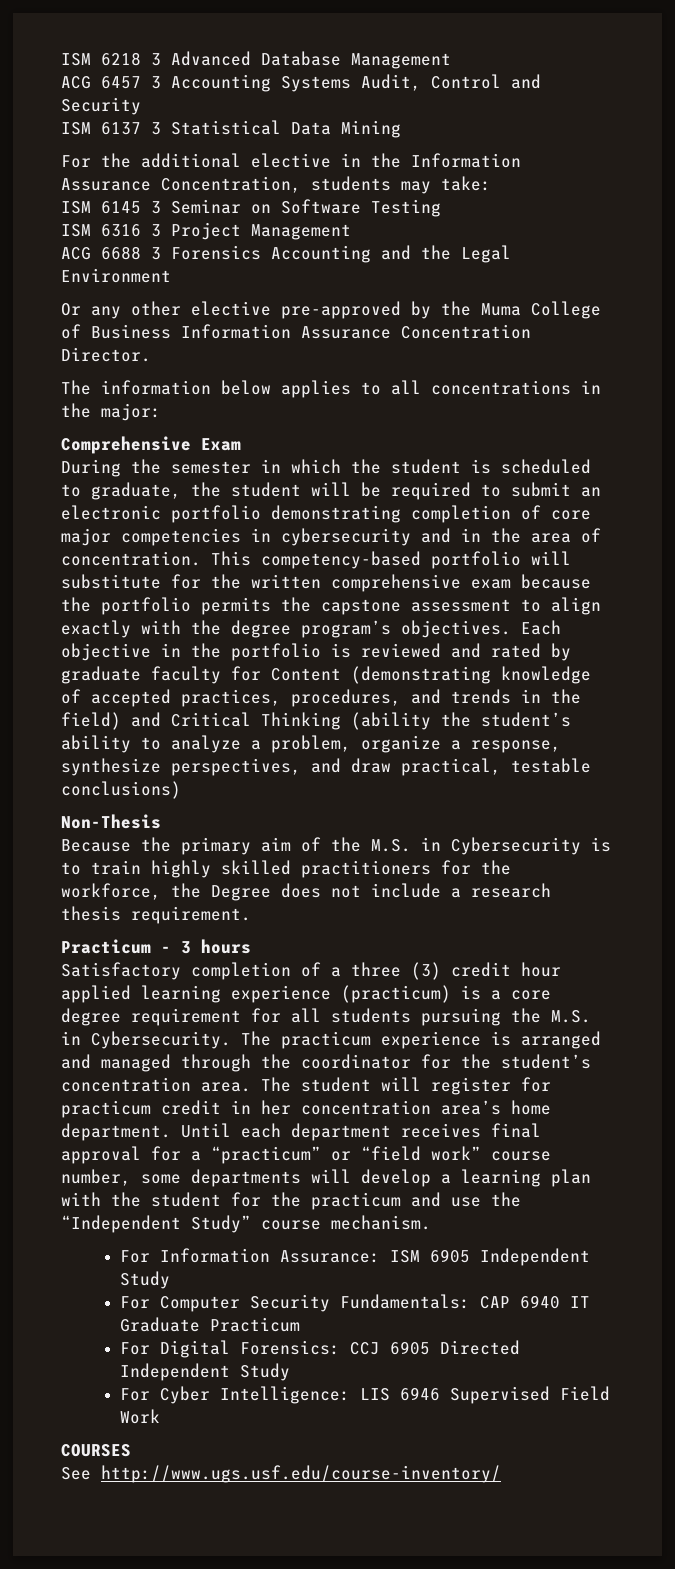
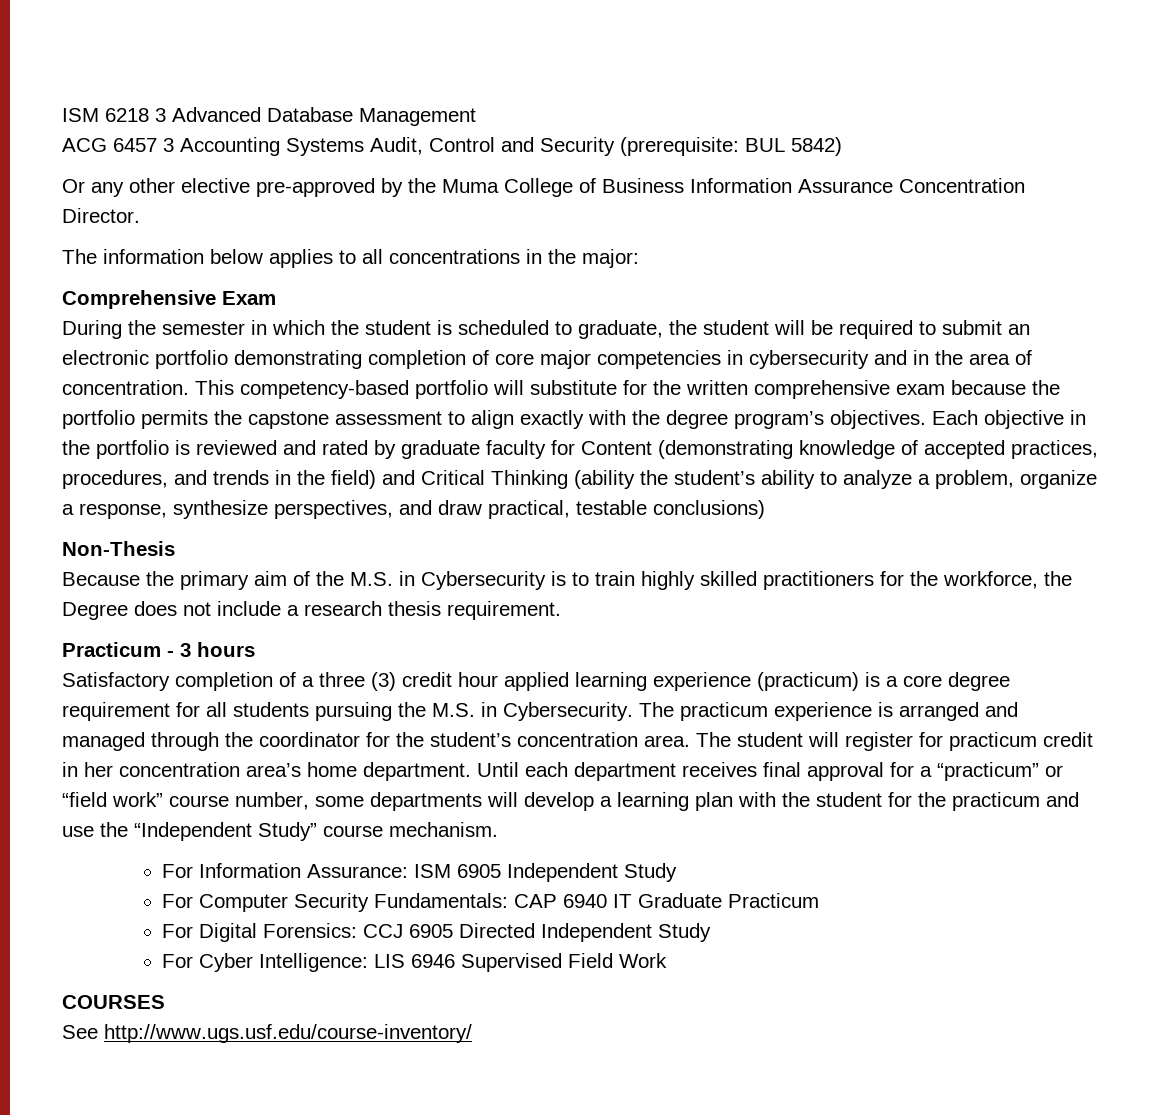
- ACG 6457 3 Accounting Systems Audit, Control and Security
- ISM 6137 3 Statistical Data Mining
- For the additional elective in the Information Assurance Concentration, students may take:
- ISM 6145 3 Seminar on Software Testing
- ISM 6316 3 Project Management
- ACG 6688 3 Forensics Accounting and the Legal Environment
+ ACG 6457 3 Accounting Systems Audit, Control and Security (prerequisite: BUL 5842)

